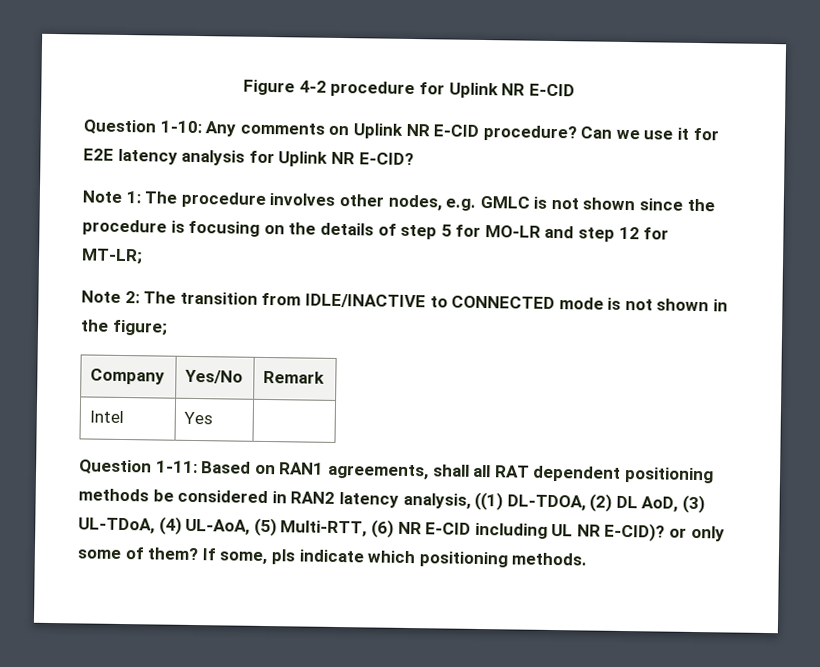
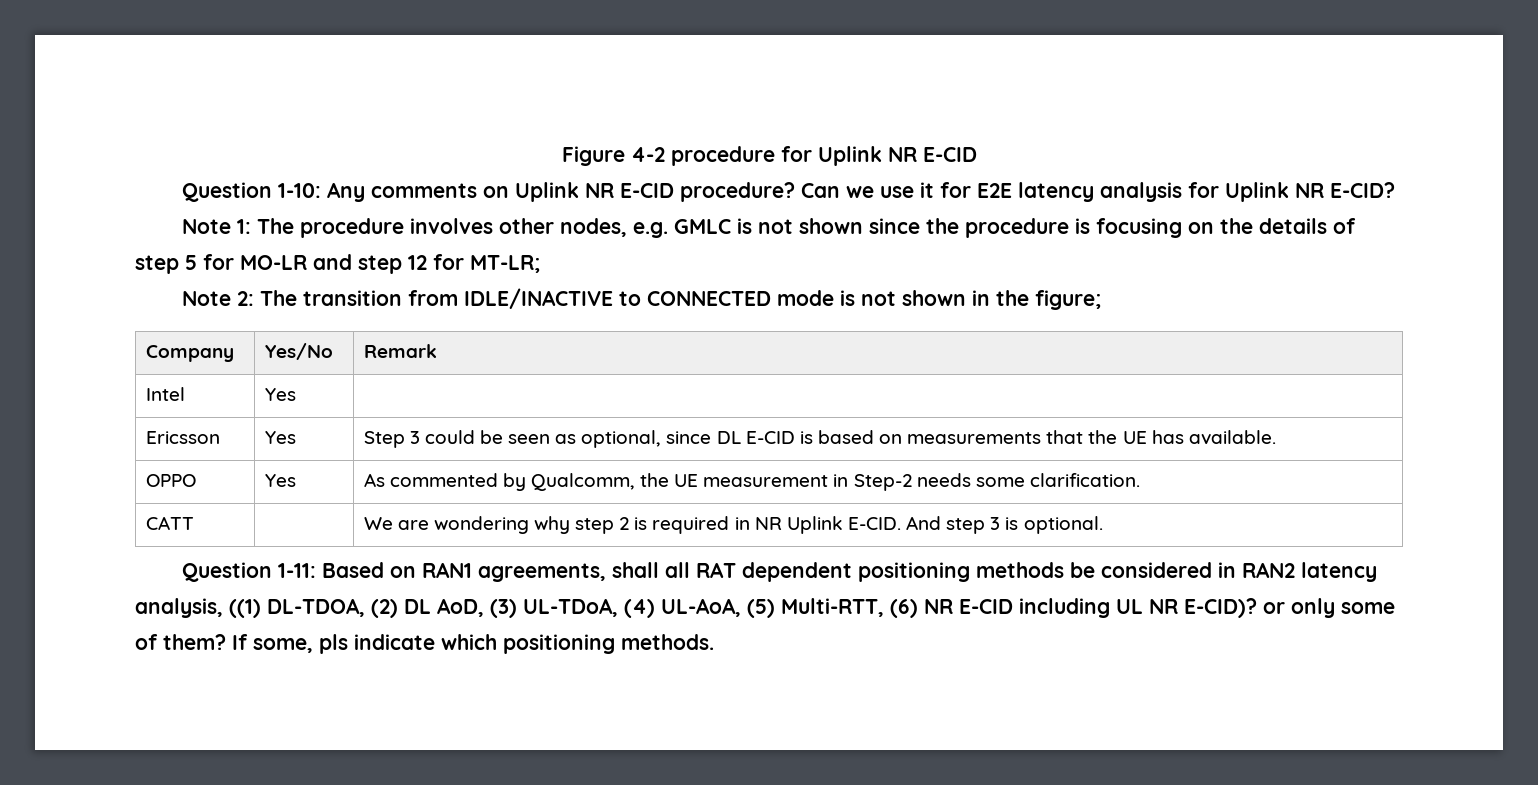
+ Ericsson | Yes | Step 3 could be seen as optional, since DL E-CID is based on measurements that the UE has available.
+ OPPO | Yes | As commented by Qualcomm, the UE measurement in Step-2 needs some clarification.
+ CATT | | We are wondering why step 2 is required in NR Uplink E-CID. And step 3 is optional.

